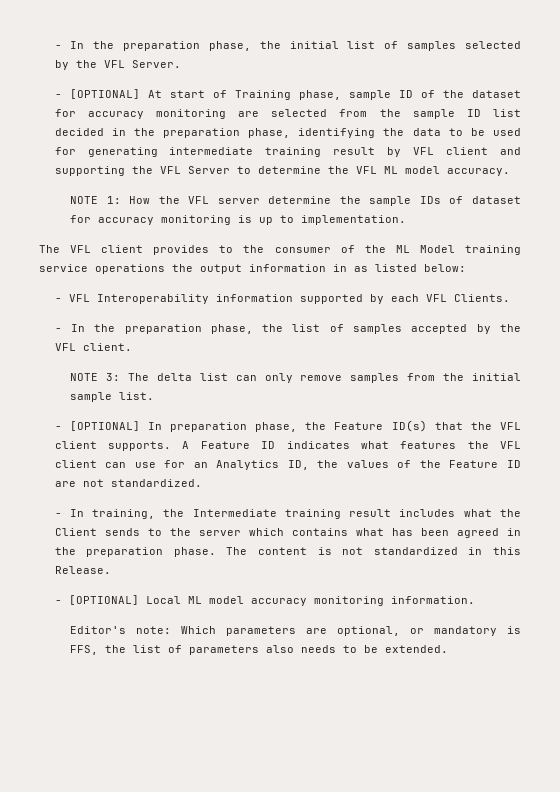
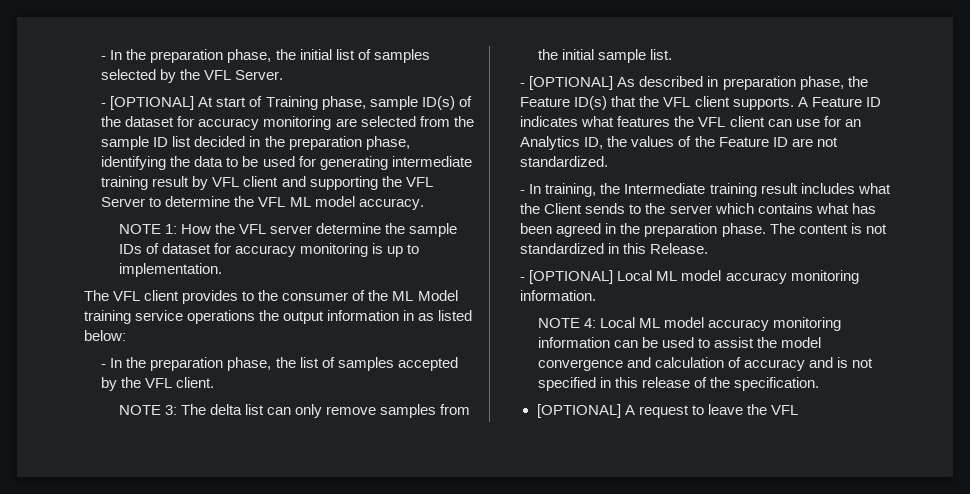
- - [OPTIONAL] At start of Training phase, sample ID of the dataset for accuracy monitoring are selected from the sample ID list decided in the preparation phase, identifying the data to be used for generating intermediate training result by VFL client and supporting the VFL Server to determine the VFL ML model accuracy.
+ - [OPTIONAL] At start of Training phase, sample ID(s) of the dataset for accuracy monitoring are selected from the sample ID list decided in the preparation phase, identifying the data to be used for generating intermediate training result by VFL client and supporting the VFL Server to determine the VFL ML model accuracy.
- - VFL Interoperability information supported by each VFL Clients.
- - [OPTIONAL] In preparation phase, the Feature ID(s) that the VFL client supports.
+ - [OPTIONAL] As described in preparation phase, the Feature ID(s) that the VFL client supports.
- Editor's note: Which parameters are optional, or mandatory is FFS, the list of parameters also needs to be extended.
+ NOTE 4: Local ML model accuracy monitoring information can be used to assist the model convergence and calculation of accuracy and is not specified in this release of the specification.
+ [OPTIONAL] A request to leave the VFL

